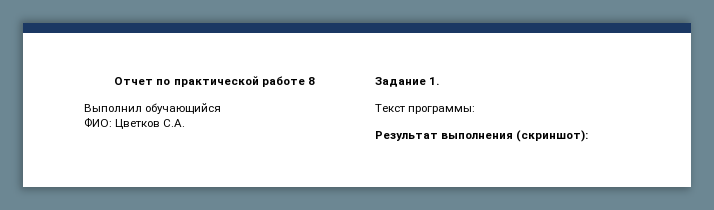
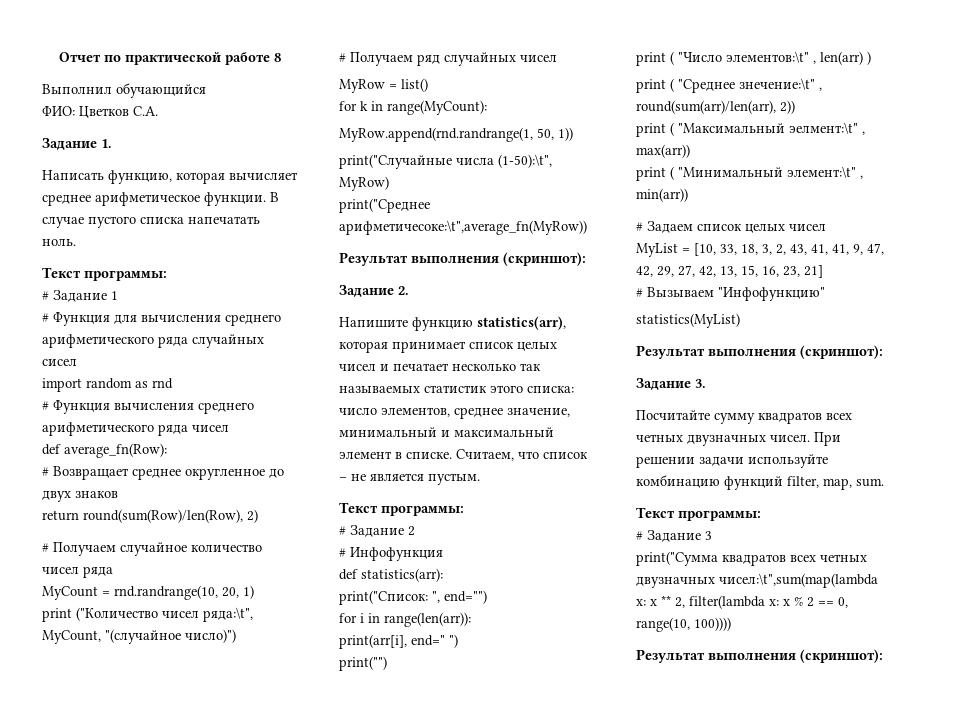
+ Написать функцию, которая вычисляет среднее арифметическое функции. В случае пустого списка напечатать ноль.
  Текст программы:
+ # Задание 1
+ # Функция для вычисления среднего арифметического ряда случайных сисел
+ import random as rnd
+ # Функция вычисления среднего арифметического ряда чисел
+ def average_fn(Row):
+ # Возвращает среднее округленное до двух знаков
+ return round(sum(Row)/len(Row), 2)
+ # Получаем случайное количество чисел ряда
+ MyCount = rnd.randrange(10, 20, 1)
+ print ("Количество чисел ряда:\t", MyCount, "(случайное число)")
+ # Получаем ряд случайных чисел
+ MyRow = list()
+ for k in range(MyCount):
+ MyRow.append(rnd.randrange(1, 50, 1))
+ print("Случайные числа (1-50):\t", MyRow)
+ print("Среднее арифметичесоке:\t",average_fn(MyRow))
+ Результат выполнения (скриншот):
+ Задание 2.
+ Напишите функцию statistics(arr), которая принимает список целых чисел и печатает несколько так называемых статистик этого списка: число элементов, среднее значение, минимальный и максимальный элемент в списке. Считаем, что список – не является пустым.
+ Текст программы:
+ # Задание 2
+ # Инфофункция
+ def statistics(arr):
+ print("Список: ", end="")
+ for i in range(len(arr)):
+ print(arr[i], end=" ")
+ print("")
+ print ( "Число элементов:\t" , len(arr) )
+ print ( "Среднее знечение:\t" , round(sum(arr)/len(arr), 2))
+ print ( "Максимальный эелмент:\t" , max(arr))
+ print ( "Минимальный элемент:\t" , min(arr))
+ # Задаем список целых чисел
+ MyList = [10, 33, 18, 3, 2, 43, 41, 41, 9, 47, 42, 29, 27, 42, 13, 15, 16, 23, 21]
+ # Вызываем "Инфофункцию"
+ statistics(MyList)
+ Результат выполнения (скриншот):
+ Задание 3.
+ Посчитайте сумму квадратов всех четных двузначных чисел. При решении задачи используйте комбинацию функций filter, map, sum.
+ Текст программы:
+ # Задание 3
+ print("Сумма квадратов всех четных двузначных чисел:\t",sum(map(lambda x: x ** 2, filter(lambda x: x % 2 == 0, range(10, 100))))

